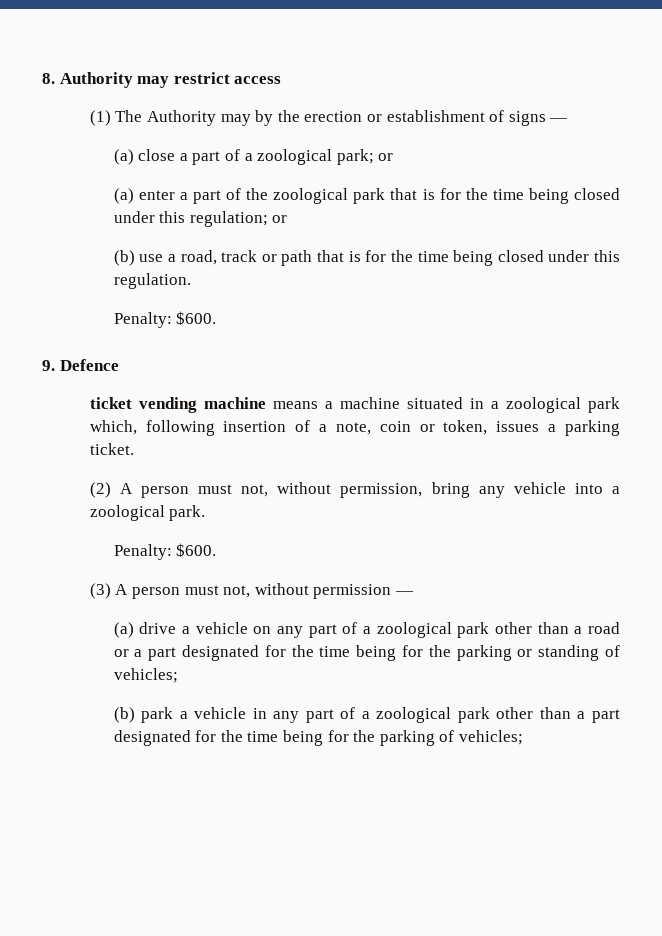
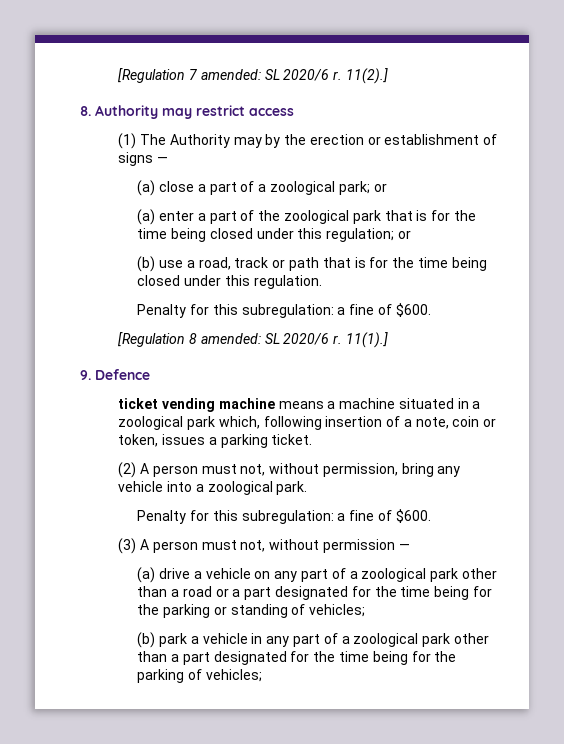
+ [Regulation 7 amended: SL 2020/6 r. 11(2).]
  (b) use a road, track or path that is for the time being closed under this regulation.
- Penalty: $600.
+ Penalty for this subregulation: a fine of $600.
+ [Regulation 8 amended: SL 2020/6 r. 11(1).]
  (2) A person must not, without permission, bring any vehicle into a zoological park.
- Penalty: $600.
+ Penalty for this subregulation: a fine of $600.

